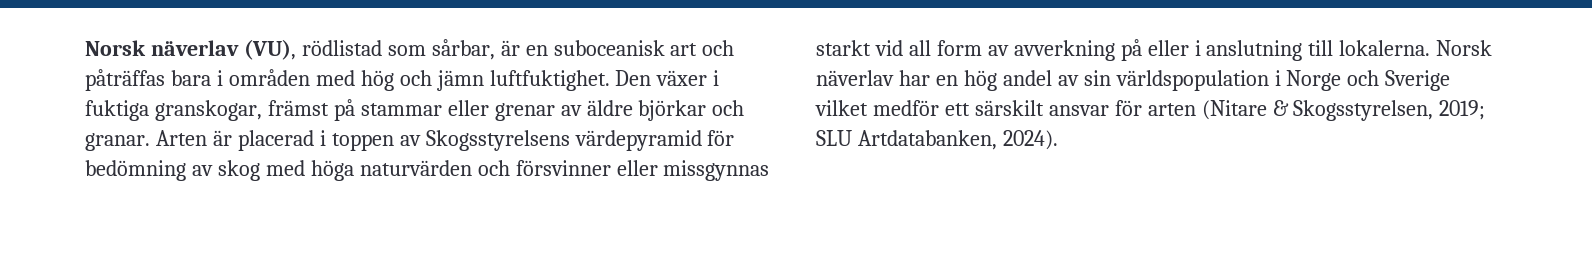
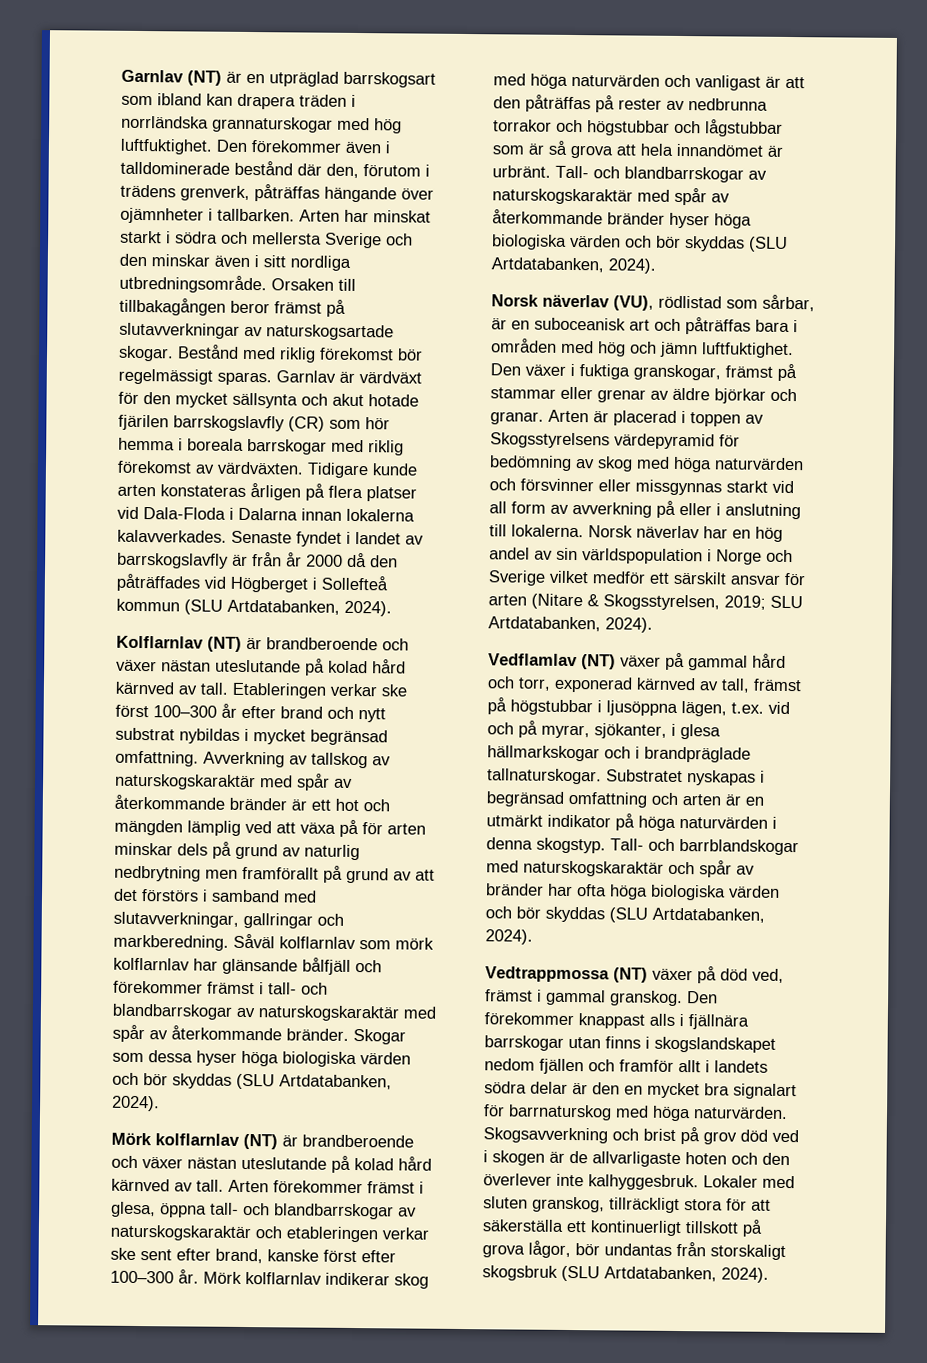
+ Garnlav (NT) är en utpräglad barrskogsart som ibland kan drapera träden i norrländska grannaturskogar med hög luftfuktighet. Den förekommer även i talldominerade bestånd där den, förutom i trädens grenverk, påträffas hängande över ojämnheter i tallbarken. Arten har minskat starkt i södra och mellersta Sverige och den minskar även i sitt nordliga utbredningsområde. Orsaken till tillbakagången beror främst på slutavverkningar av naturskogsartade skogar. Bestånd med riklig förekomst bör regelmässigt sparas. Garnlav är värdväxt för den mycket sällsynta och akut hotade fjärilen barrskogslavfly (CR) som hör hemma i boreala barrskogar med riklig förekomst av värdväxten. Tidigare kunde arten konstateras årligen på flera platser vid Dala-Floda i Dalarna innan lokalerna kalavverkades. Senaste fyndet i landet av barrskogslavfly är från år 2000 då den påträffades vid Högberget i Sollefteå kommun (SLU Artdatabanken, 2024).
+ Kolflarnlav (NT) är brandberoende och växer nästan uteslutande på kolad hård kärnved av tall. Etableringen verkar ske först 100–300 år efter brand och nytt substrat nybildas i mycket begränsad omfattning. Avverkning av tallskog av naturskogskaraktär med spår av återkommande bränder är ett hot och mängden lämplig ved att växa på för arten minskar dels på grund av naturlig nedbrytning men framförallt på grund av att det förstörs i samband med slutavverkningar, gallringar och markberedning. Såväl kolflarnlav som mörk kolflarnlav har glänsande bålfjäll och förekommer främst i tall- och blandbarrskogar av naturskogskaraktär med spår av återkommande bränder. Skogar som dessa hyser höga biologiska värden och bör skyddas (SLU Artdatabanken, 2024).
+ Mörk kolflarnlav (NT) är brandberoende och växer nästan uteslutande på kolad hård kärnved av tall. Arten förekommer främst i glesa, öppna tall- och blandbarrskogar av naturskogskaraktär och etableringen verkar ske sent efter brand, kanske först efter 100–300 år. Mörk kolflarnlav indikerar skog med höga naturvärden och vanligast är att den påträffas på rester av nedbrunna torrakor och högstubbar och lågstubbar som är så grova att hela innandömet är urbränt. Tall- och blandbarrskogar av naturskogskaraktär med spår av återkommande bränder hyser höga biologiska värden och bör skyddas (SLU Artdatabanken, 2024).
+ Vedflamlav (NT) växer på gammal hård och torr, exponerad kärnved av tall, främst på högstubbar i ljusöppna lägen, t.ex. vid och på myrar, sjökanter, i glesa hällmarkskogar och i brandpräglade tallnaturskogar. Substratet nyskapas i begränsad omfattning och arten är en utmärkt indikator på höga naturvärden i denna skogstyp. Tall- och barrblandskogar med naturskogskaraktär och spår av bränder har ofta höga biologiska värden och bör skyddas (SLU Artdatabanken, 2024).
+ Vedtrappmossa (NT) växer på död ved, främst i gammal granskog. Den förekommer knappast alls i fjällnära barrskogar utan finns i skogslandskapet nedom fjällen och framför allt i landets södra delar är den en mycket bra signalart för barrnaturskog med höga naturvärden. Skogsavverkning och brist på grov död ved i skogen är de allvarligaste hoten och den överlever inte kalhyggesbruk. Lokaler med sluten granskog, tillräckligt stora för att säkerställa ett kontinuerligt tillskott på grova lågor, bör undantas från storskaligt skogsbruk (SLU Artdatabanken, 2024).

